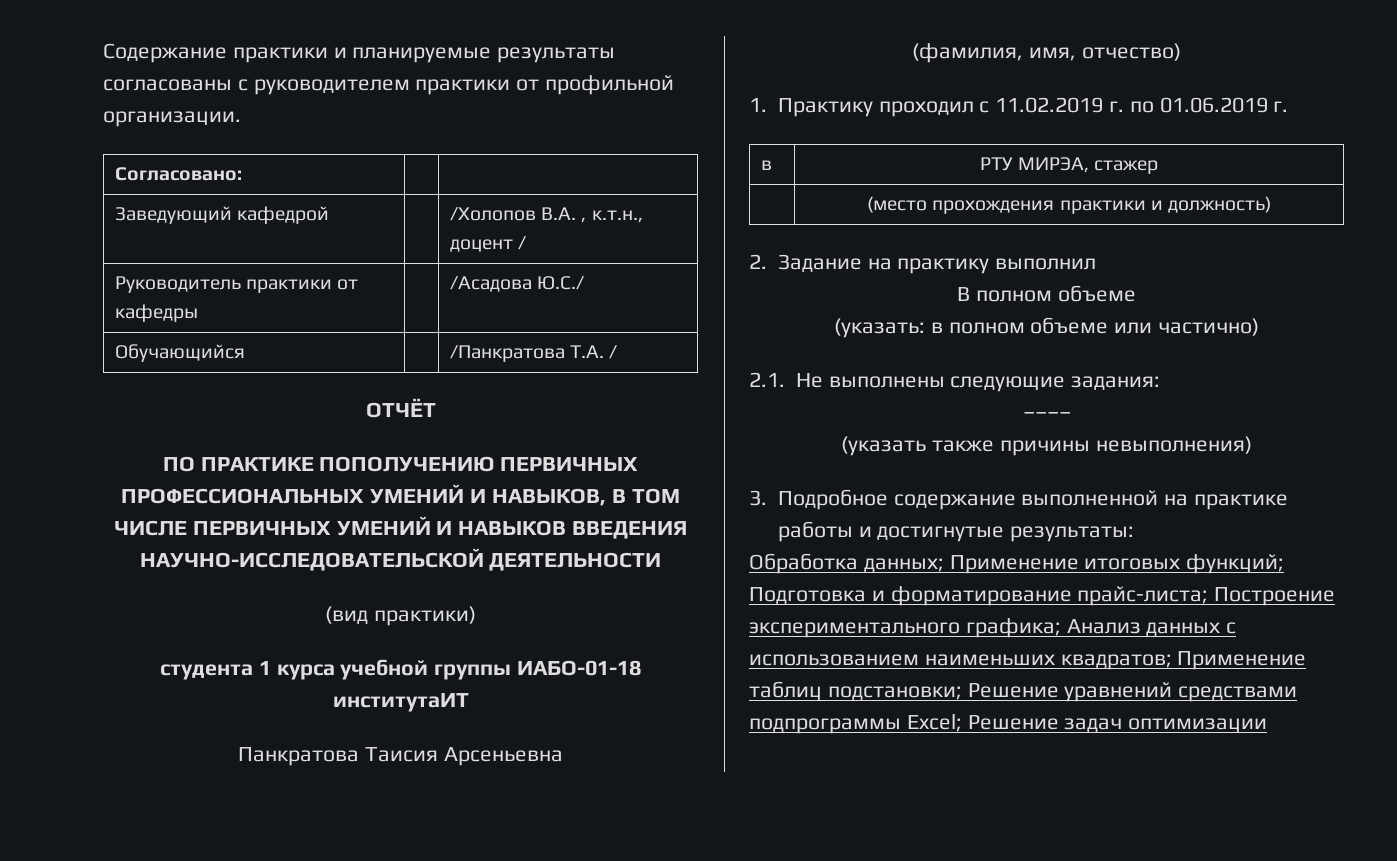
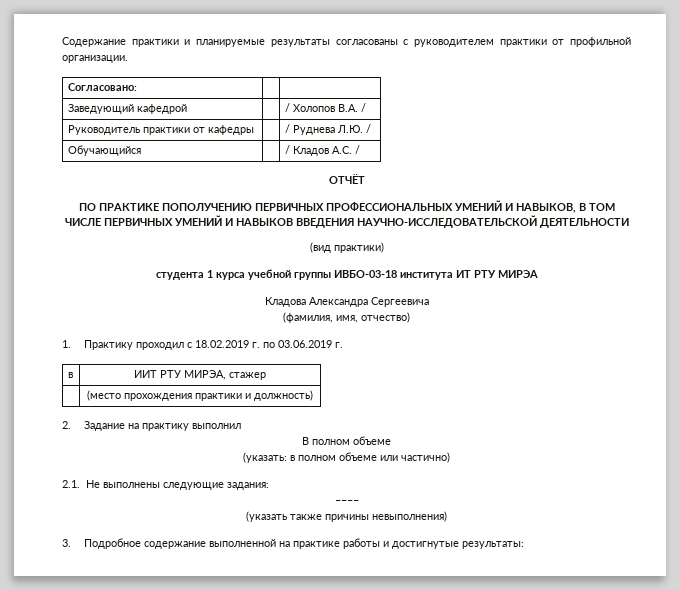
- Заведующий кафедрой | | /Холопов В.А. , к.т.н., доцент /
+ Заведующий кафедрой | | / Холопов В.А. /
- Руководитель практики от кафедры | | /Асадова Ю.С./
- Обучающийся | | /Панкратова Т.А. /
+ Руководитель практики от кафедры | | / Руднева Л.Ю. /
+ Обучающийся | | / Кладов А.С. /
- студента 1 курса учебной группы ИАБО-01-18 институтаИТ
- Панкратова Таисия Арсеньевна
+ студента 1 курса учебной группы ИВБО-03-18 института ИТ РТУ МИРЭА
+ Кладова Александра Сергеевича
- 1. Практику проходил с 11.02.2019 г. по 01.06.2019 г.
+ 1. Практику проходил с 18.02.2019 г. по 03.06.2019 г.
- в | РТУ МИРЭА, стажер
+ в | ИИТ РТУ МИРЭА, стажер
- Обработка данных; Применение итоговых функций; Подготовка и форматирование прайс-листа; Построение экспериментального графика; Анализ данных с использованием наименьших квадратов; Применение таблиц подстановки; Решение уравнений средствами подпрограммы Excel; Решение задач оптимизации

